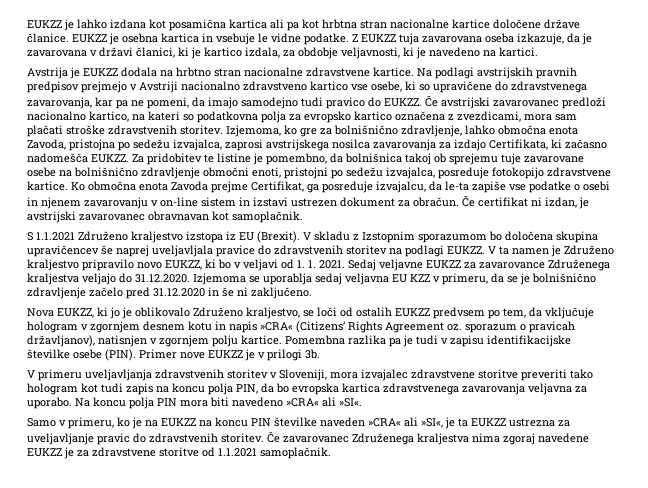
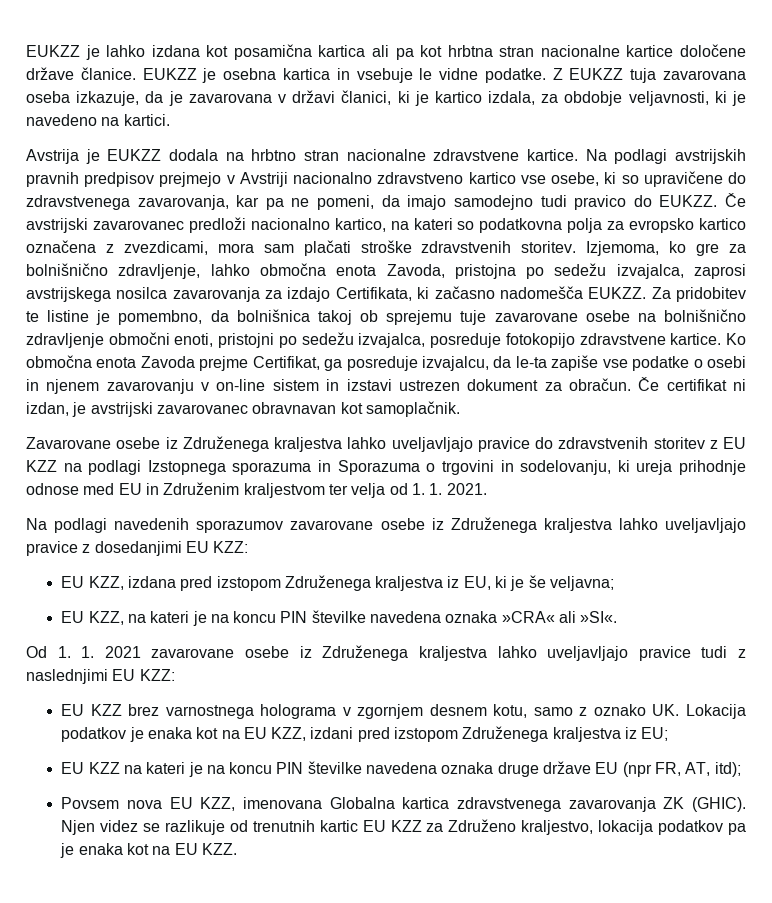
- S 1.1.2021 Združeno kraljestvo izstopa iz EU (Brexit). V skladu z Izstopnim sporazumom bo določena skupina upravičencev še naprej uveljavljala pravice do zdravstvenih storitev na podlagi EUKZZ. V ta namen je Združeno kraljestvo pripravilo novo EUKZZ, ki bo v veljavi od 1. 1. 2021. Sedaj veljavne EUKZZ za zavarovance Združenega kraljestva veljajo do 31.12.2020. Izjemoma se uporablja sedaj veljavna EU KZZ v primeru, da se je bolnišnično zdravljenje začelo pred 31.12.2020 in še ni zaključeno.
- Nova EUKZZ, ki jo je oblikovalo Združeno kraljestvo, se loči od ostalih EUKZZ predvsem po tem, da vključuje hologram v zgornjem desnem kotu in napis »CRA« (Citizens’ Rights Agreement oz. sporazum o pravicah državljanov), natisnjen v zgornjem polju kartice. Pomembna razlika pa je tudi v zapisu identifikacijske številke osebe (PIN). Primer nove EUKZZ je v prilogi 3b.
- V primeru uveljavljanja zdravstvenih storitev v Sloveniji, mora izvajalec zdravstvene storitve preveriti tako hologram kot tudi zapis na koncu polja PIN, da bo evropska kartica zdravstvenega zavarovanja veljavna za uporabo. Na koncu polja PIN mora biti navedeno »CRA« ali »SI«.
- Samo v primeru, ko je na EUKZZ na koncu PIN številke naveden »CRA« ali »SI«, je ta EUKZZ ustrezna za uveljavljanje pravic do zdravstvenih storitev. Če zavarovanec Združenega kraljestva nima zgoraj navedene EUKZZ je za zdravstvene storitve od 1.1.2021 samoplačnik.
+ Zavarovane osebe iz Združenega kraljestva lahko uveljavljajo pravice do zdravstvenih storitev z EU KZZ na podlagi Izstopnega sporazuma in Sporazuma o trgovini in sodelovanju, ki ureja prihodnje odnose med EU in Združenim kraljestvom ter velja od 1. 1. 2021.
+ Na podlagi navedenih sporazumov zavarovane osebe iz Združenega kraljestva lahko uveljavljajo pravice z dosedanjimi EU KZZ:
+ EU KZZ, izdana pred izstopom Združenega kraljestva iz EU, ki je še veljavna;
+ EU KZZ, na kateri je na koncu PIN številke navedena oznaka »CRA« ali »SI«.
+ Od 1. 1. 2021 zavarovane osebe iz Združenega kraljestva lahko uveljavljajo pravice tudi z naslednjimi EU KZZ:
+ EU KZZ brez varnostnega holograma v zgornjem desnem kotu, samo z oznako UK. Lokacija podatkov je enaka kot na EU KZZ, izdani pred izstopom Združenega kraljestva iz EU;
+ EU KZZ na kateri je na koncu PIN številke navedena oznaka druge države EU (npr FR, AT, itd);
+ Povsem nova EU KZZ, imenovana Globalna kartica zdravstvenega zavarovanja ZK (GHIC). Njen videz se razlikuje od trenutnih kartic EU KZZ za Združeno kraljestvo, lokacija podatkov pa je enaka kot na EU KZZ.

